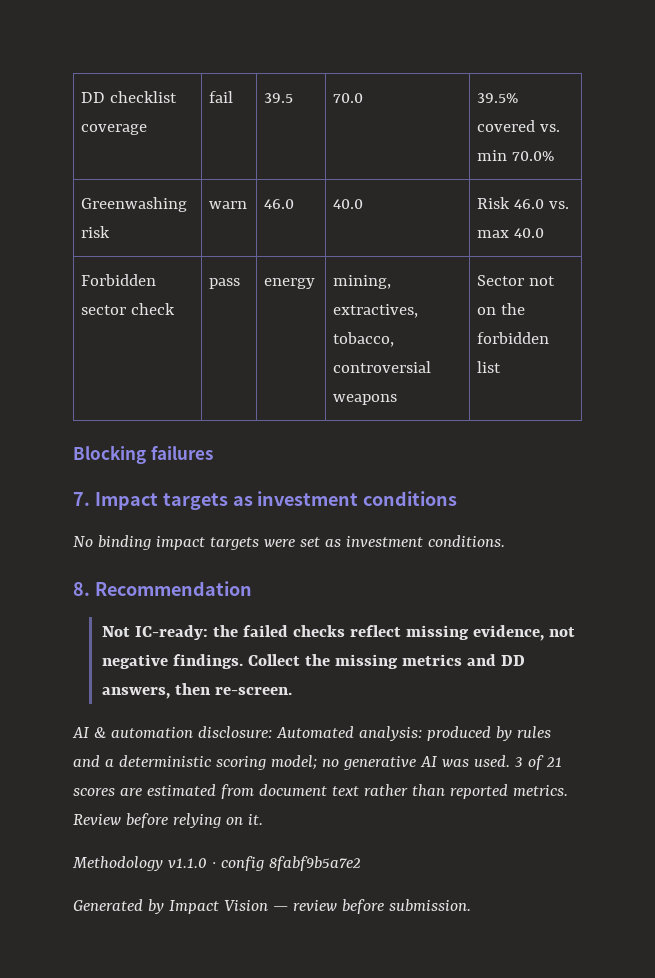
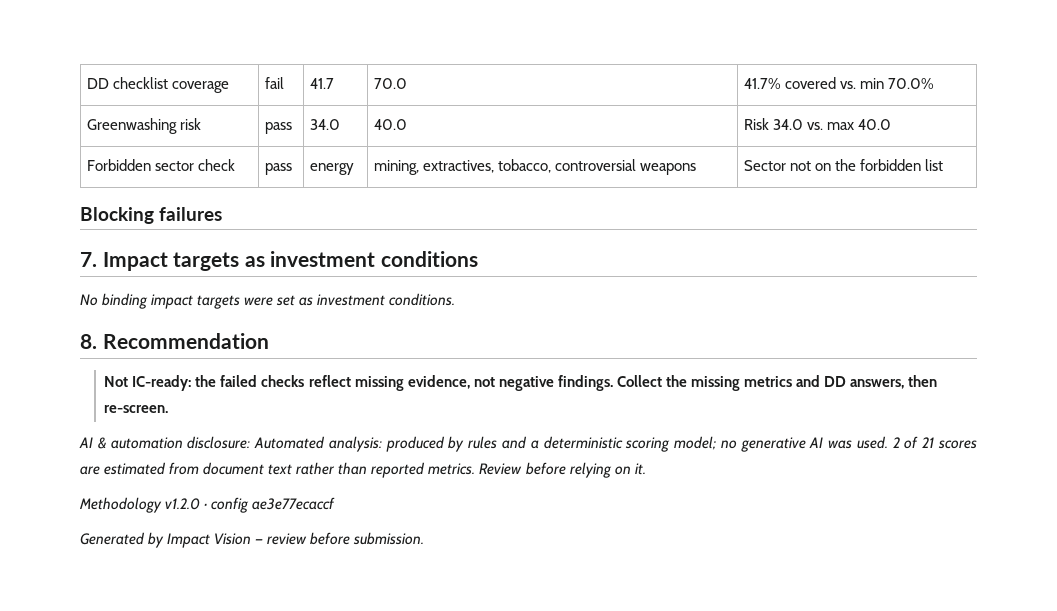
- DD checklist coverage | fail | 39.5 | 70.0 | 39.5% covered vs. min 70.0%
+ DD checklist coverage | fail | 41.7 | 70.0 | 41.7% covered vs. min 70.0%
- Greenwashing risk | warn | 46.0 | 40.0 | Risk 46.0 vs. max 40.0
+ Greenwashing risk | pass | 34.0 | 40.0 | Risk 34.0 vs. max 40.0
- 3 of 21 scores are estimated from document text rather than reported metrics.
+ 2 of 21 scores are estimated from document text rather than reported metrics.
- Methodology v1.1.0 · config 8fabf9b5a7e2
+ Methodology v1.2.0 · config ae3e77ecaccf

